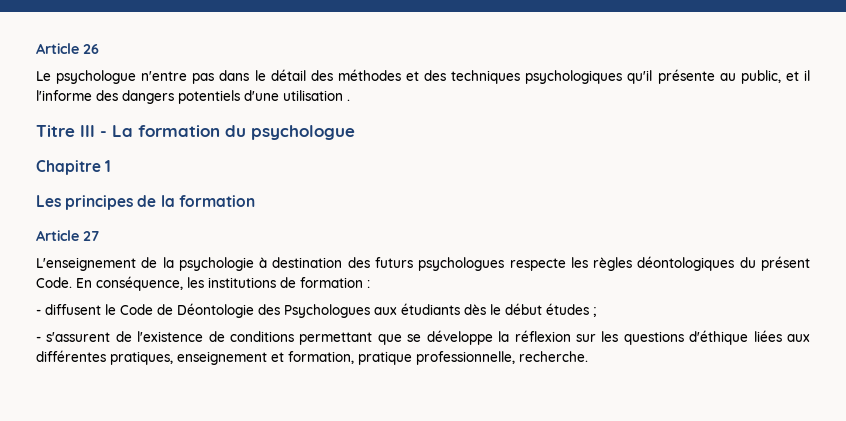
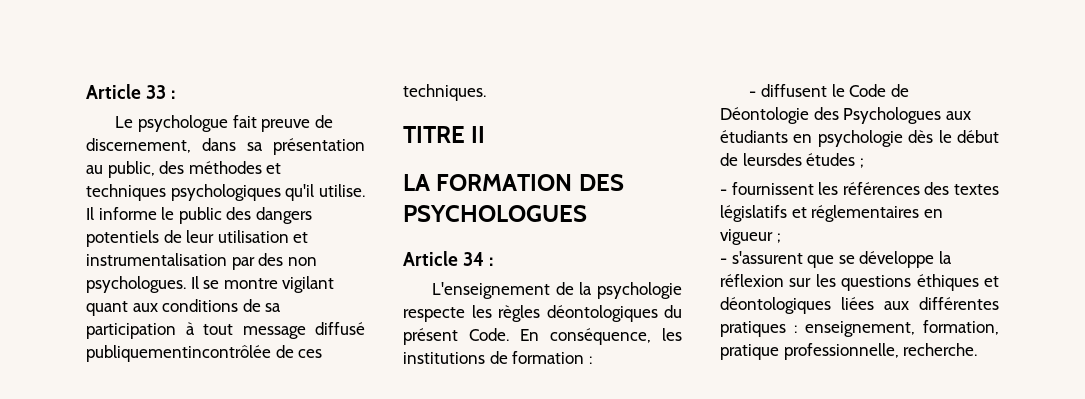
- Article 26
+ Article 33 :
- Le psychologue n'entre pas dans le détail des méthodes et des techniques psychologiques qu'il présente au public, et il l'informe des dangers potentiels d'une utilisation .
- Titre III - La formation du psychologue
- Chapitre 1
- Les principes de la formation
- Article 27
+ Le psychologue fait preuve de discernement, dans sa présentation au public, des méthodes et techniques psychologiques qu'il utilise. Il informe le public des dangers potentiels de leur utilisation et instrumentalisation par des non psychologues. Il se montre vigilant quant aux conditions de sa participation à tout message diffusé publiquementincontrôlée de ces techniques.
+ TITRE II
+ LA FORMATION DES PSYCHOLOGUES
+ Article 34 :
- L'enseignement de la psychologie à destination des futurs psychologues respecte les règles déontologiques du présent Code.
+ L'enseignement de la psychologie respecte les règles déontologiques du présent Code.
- - diffusent le Code de Déontologie des Psychologues aux étudiants dès le début études ;
+ - diffusent le Code de Déontologie des Psychologues aux étudiants en psychologie dès le début de leursdes études ;
- - s'assurent de l'existence de conditions permettant que se développe la réflexion sur les questions d'éthique liées aux différentes pratiques, enseignement et formation, pratique professionnelle, recherche.
+ - fournissent les références des textes législatifs et réglementaires en vigueur ;
+ - s'assurent que se développe la réflexion sur les questions éthiques et déontologiques liées aux différentes pratiques : enseignement, formation, pratique professionnelle, recherche.

